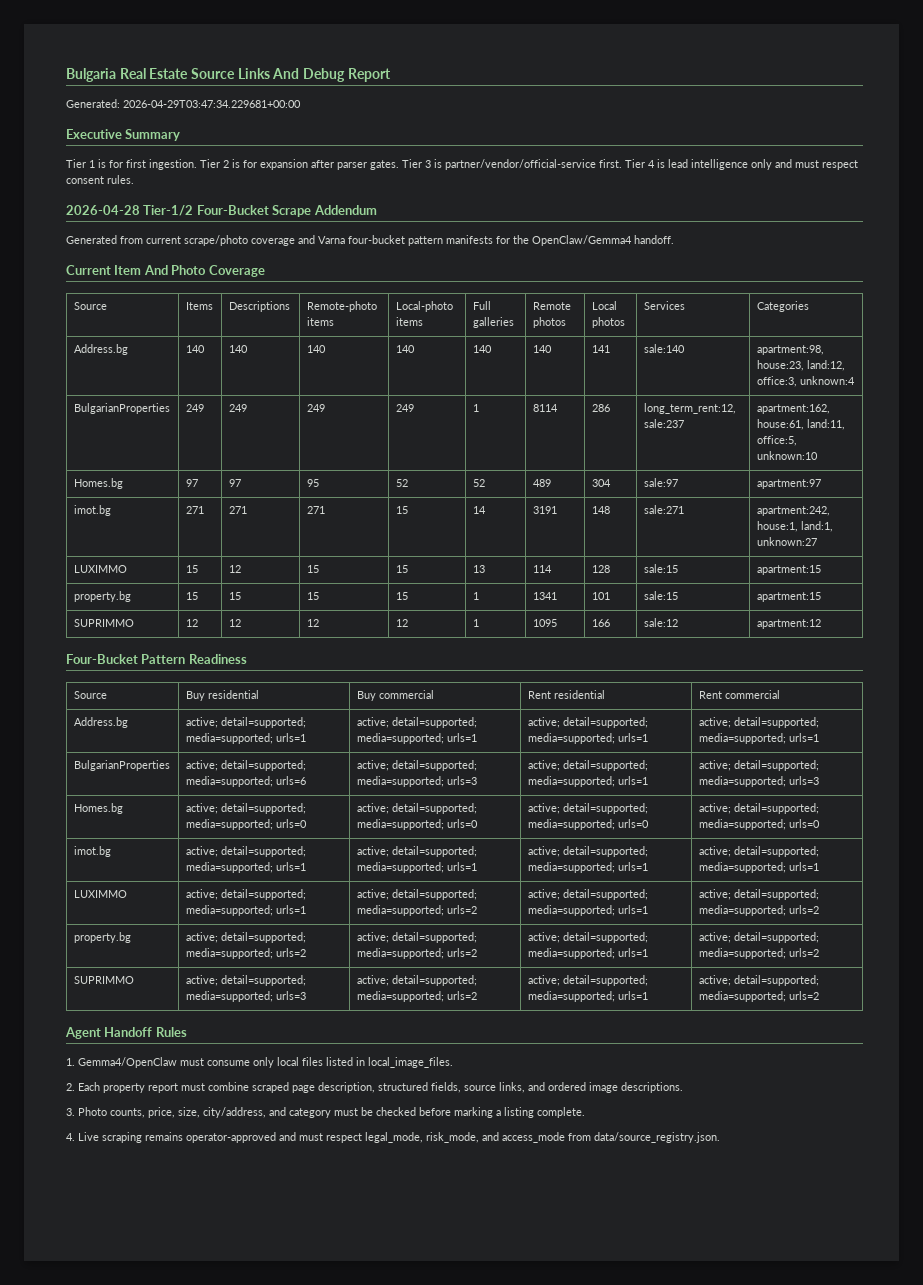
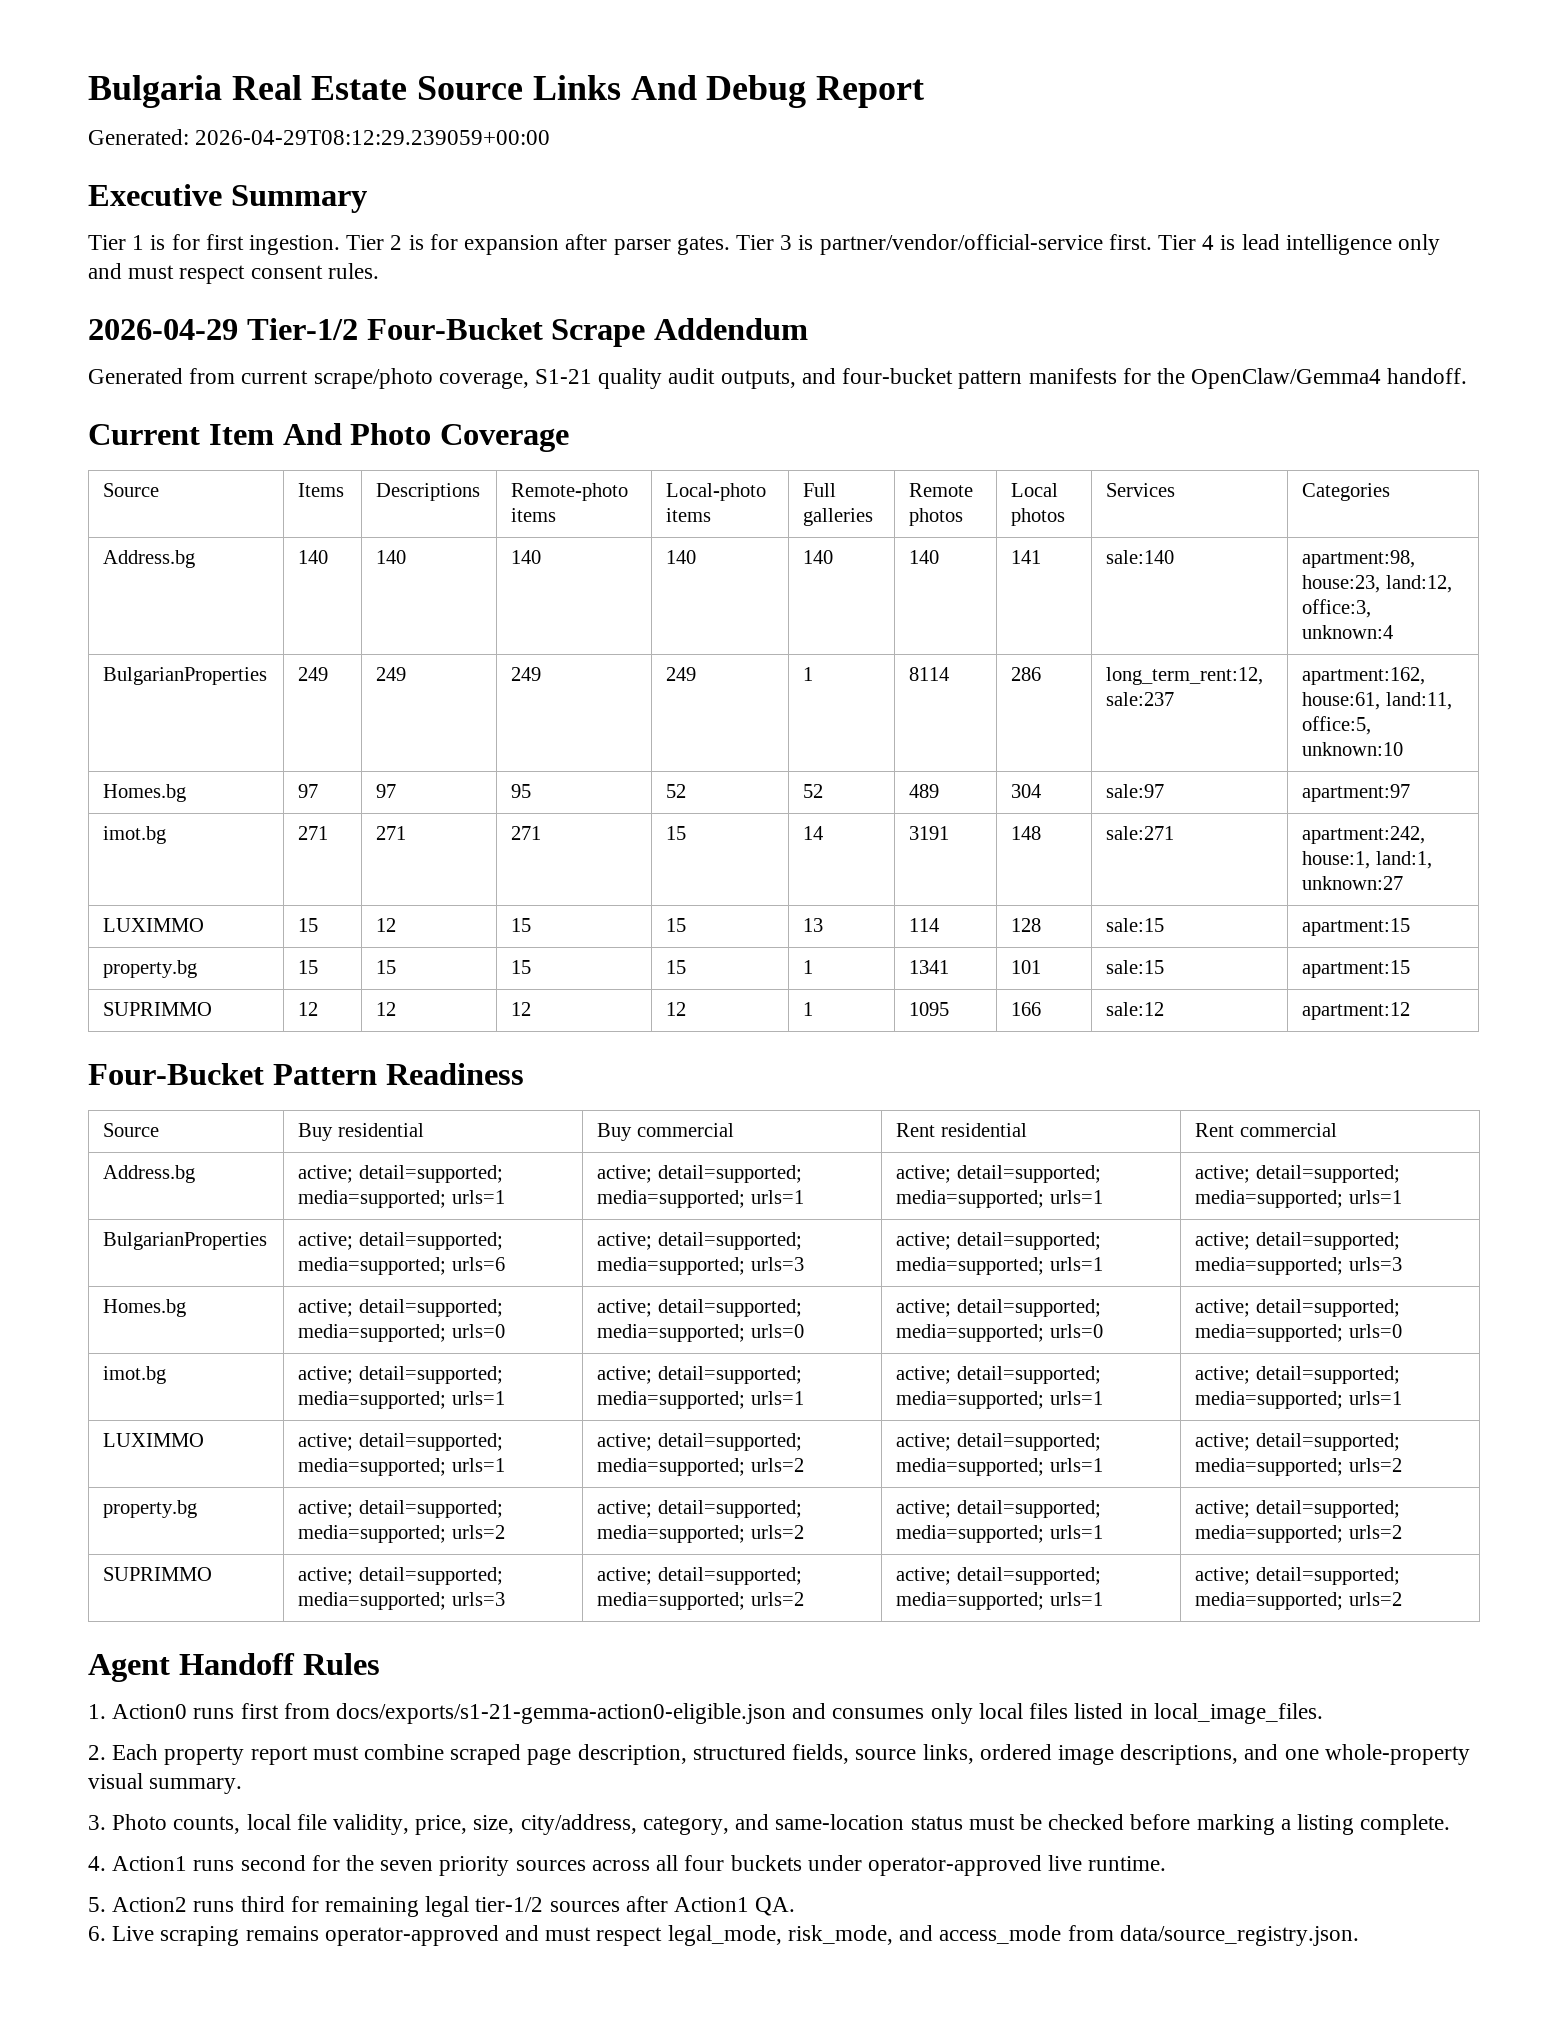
- Generated: 2026-04-29T03:47:34.229681+00:00
+ Generated: 2026-04-29T08:12:29.239059+00:00
- 2026-04-28 Tier-1/2 Four-Bucket Scrape Addendum
+ 2026-04-29 Tier-1/2 Four-Bucket Scrape Addendum
- Generated from current scrape/photo coverage and Varna four-bucket pattern manifests for the OpenClaw/Gemma4 handoff.
+ Generated from current scrape/photo coverage, S1-21 quality audit outputs, and four-bucket pattern manifests for the OpenClaw/Gemma4 handoff.
- 1. Gemma4/OpenClaw must consume only local files listed in local_image_files.
+ 1. Action0 runs first from docs/exports/s1-21-gemma-action0-eligible.json and consumes only local files listed in local_image_files.
- 2. Each property report must combine scraped page description, structured fields, source links, and ordered image descriptions.
- 3. Photo counts, price, size, city/address, and category must be checked before marking a listing complete.
+ 2. Each property report must combine scraped page description, structured fields, source links, ordered image descriptions, and one whole-property visual summary.
+ 3. Photo counts, local file validity, price, size, city/address, category, and same-location status must be checked before marking a listing complete.
- 4. Live scraping remains operator-approved and must respect legal_mode, risk_mode, and access_mode from data/source_registry.json.
+ 4. Action1 runs second for the seven priority sources across all four buckets under operator-approved live runtime.
+ 5. Action2 runs third for remaining legal tier-1/2 sources after Action1 QA.
+ 6. Live scraping remains operator-approved and must respect legal_mode, risk_mode, and access_mode from data/source_registry.json.

